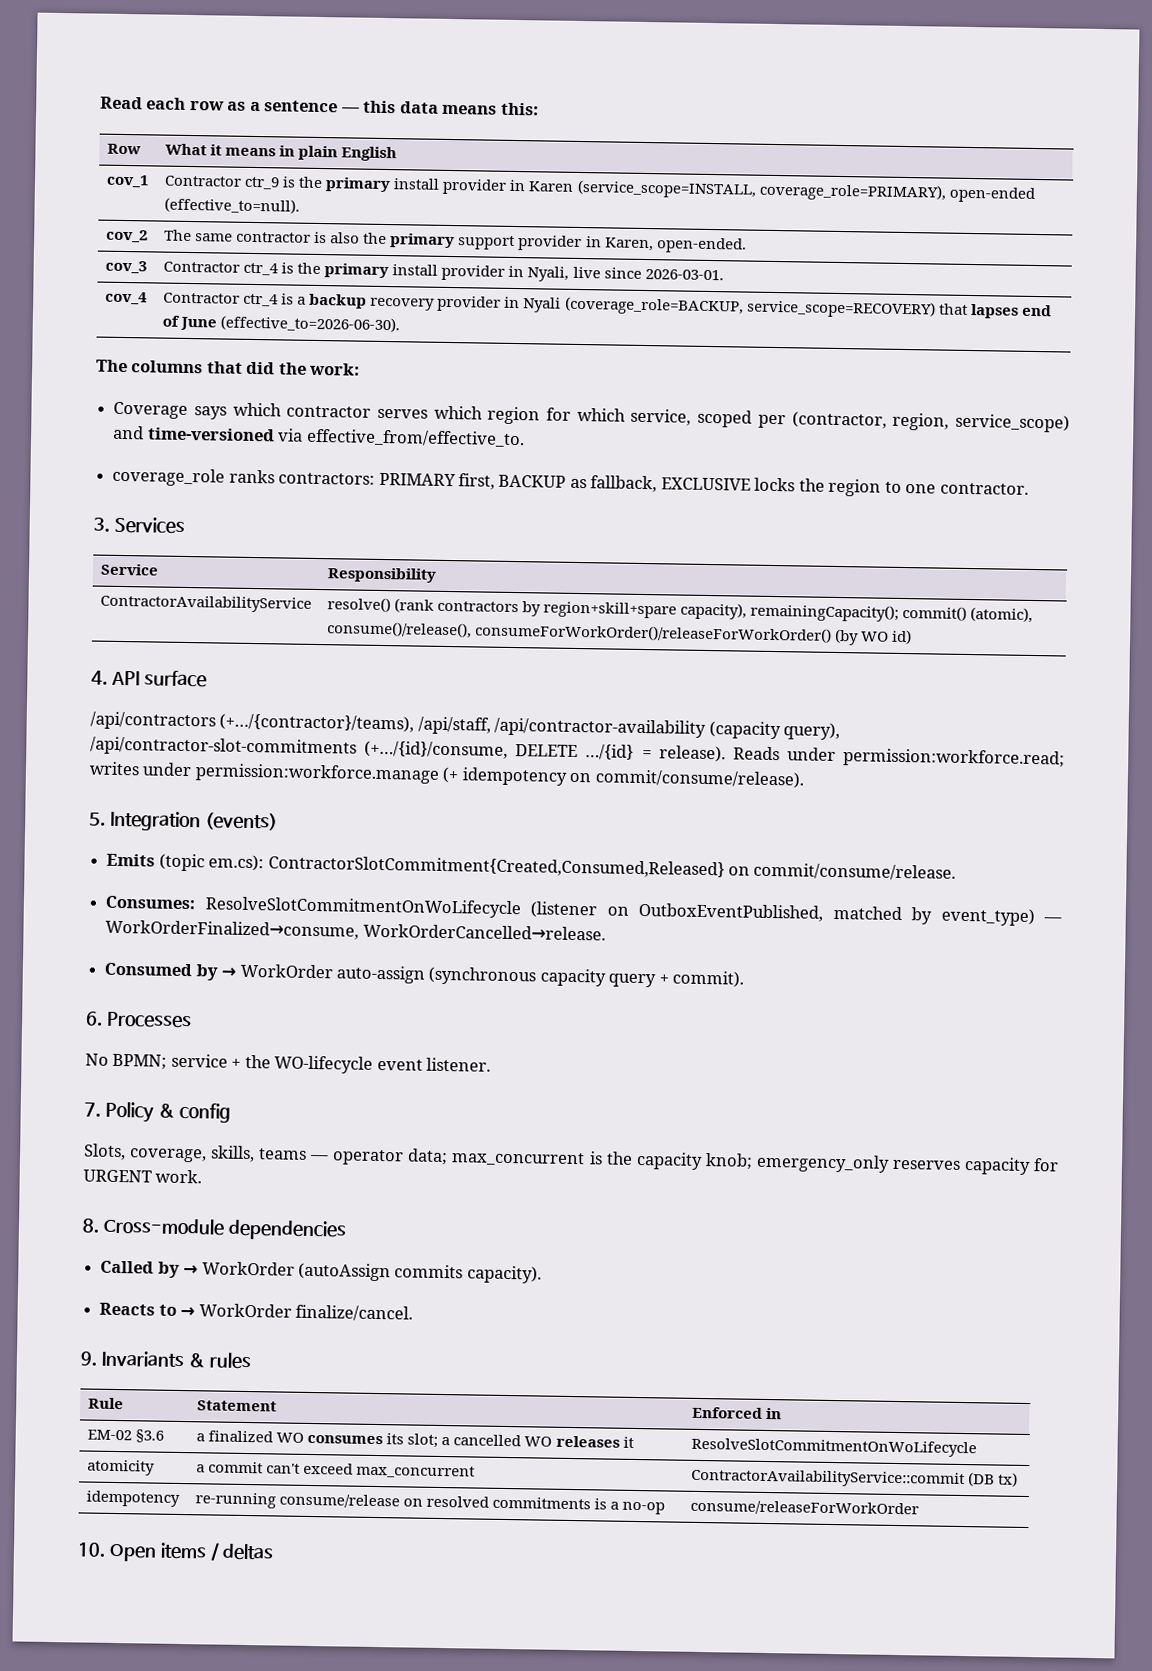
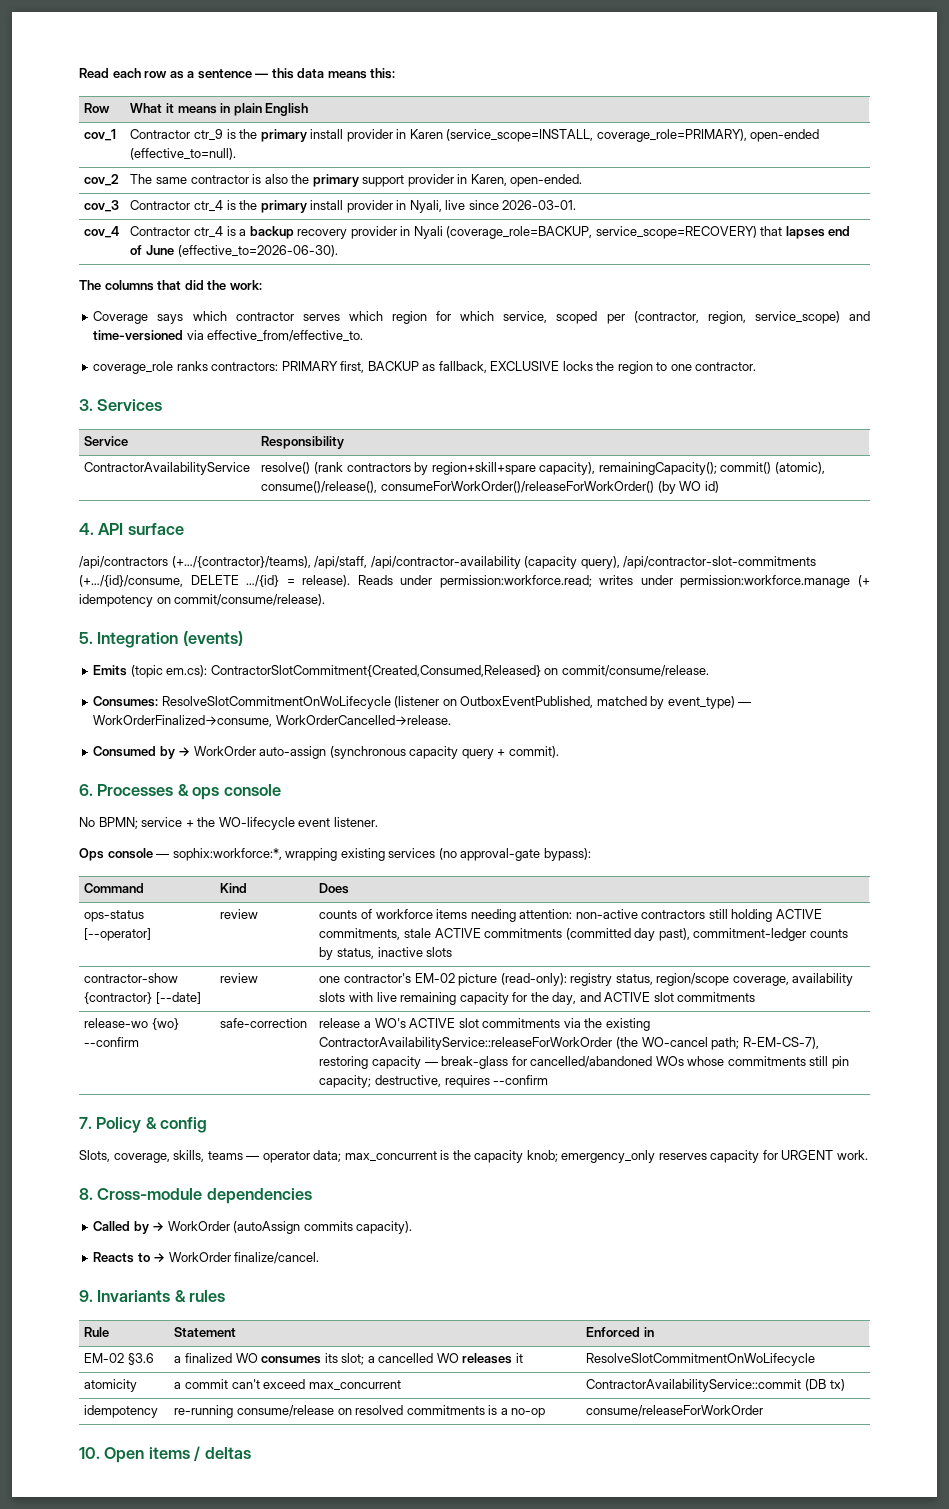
- 6. Processes
+ 6. Processes & ops console
+ Ops console — sophix:workforce:*, wrapping existing services (no approval-gate bypass):
+ Command | Kind | Does
+ ops-status [--operator] | review | counts of workforce items needing attention: non-active contractors still holding ACTIVE commitments, stale ACTIVE commitments (committed day past), commitment-ledger counts by status, inactive slots
+ contractor-show {contractor} [--date] | review | one contractor's EM-02 picture (read-only): registry status, region/scope coverage, availability slots with live remaining capacity for the day, and ACTIVE slot commitments
+ release-wo {wo} --confirm | safe-correction | release a WO's ACTIVE slot commitments via the existing ContractorAvailabilityService::releaseForWorkOrder (the WO-cancel path; R-EM-CS-7), restoring capacity — break-glass for cancelled/abandoned WOs whose commitments still pin capacity; destructive, requires --confirm

